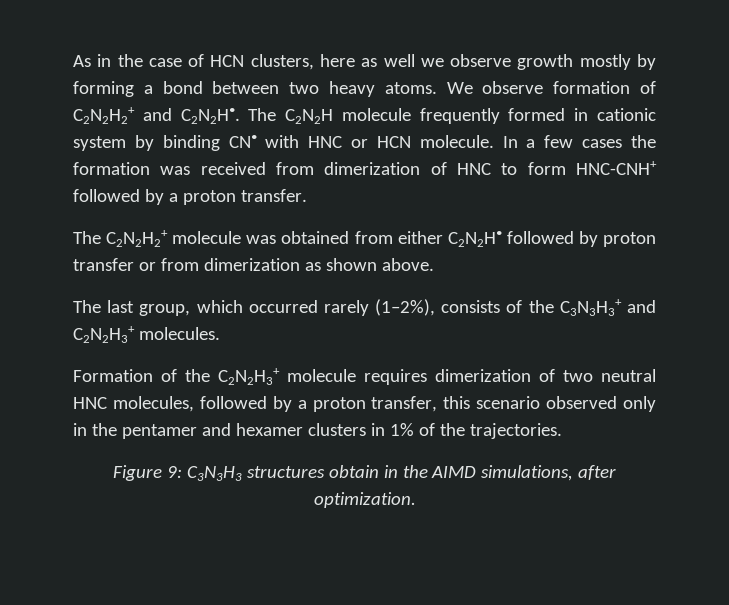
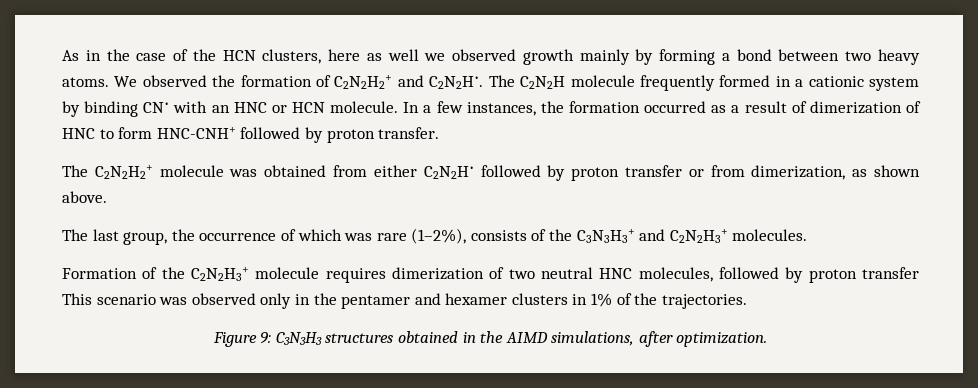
- As in the case of HCN clusters, here as well we observe growth mostly by forming a bond between two heavy atoms.
+ As in the case of the HCN clusters, here as well we observed growth mainly by forming a bond between two heavy atoms.
- We observe formation of C2N2H2+ and C2N2H•.
+ We observed the formation of C2N2H2+ and C2N2H•.
- The C2N2H molecule frequently formed in cationic system by binding CN• with HNC or HCN molecule.
+ The C2N2H molecule frequently formed in a cationic system by binding CN• with an HNC or HCN molecule.
- In a few cases the formation was received from dimerization of HNC to form HNC-CNH+ followed by a proton transfer.
+ In a few instances, the formation occurred as a result of dimerization of HNC to form HNC-CNH+ followed by proton transfer.
- The C2N2H2+ molecule was obtained from either C2N2H• followed by proton transfer or from dimerization as shown above.
+ The C2N2H2+ molecule was obtained from either C2N2H• followed by proton transfer or from dimerization, as shown above.
- The last group, which occurred rarely (1–2%), consists of the C3N3H3+ and C2N2H3+ molecules.
+ The last group, the occurrence of which was rare (1–2%), consists of the C3N3H3+ and C2N2H3+ molecules.
- Formation of the C2N2H3+ molecule requires dimerization of two neutral HNC molecules, followed by a proton transfer, this scenario observed only in the pentamer and hexamer clusters in 1% of the trajectories.
+ Formation of the C2N2H3+ molecule requires dimerization of two neutral HNC molecules, followed by proton transfer This scenario was observed only in the pentamer and hexamer clusters in 1% of the trajectories.
- Figure 9: C3N3H3 structures obtain in the AIMD simulations, after optimization.
+ Figure 9: C3N3H3 structures obtained in the AIMD simulations, after optimization.

